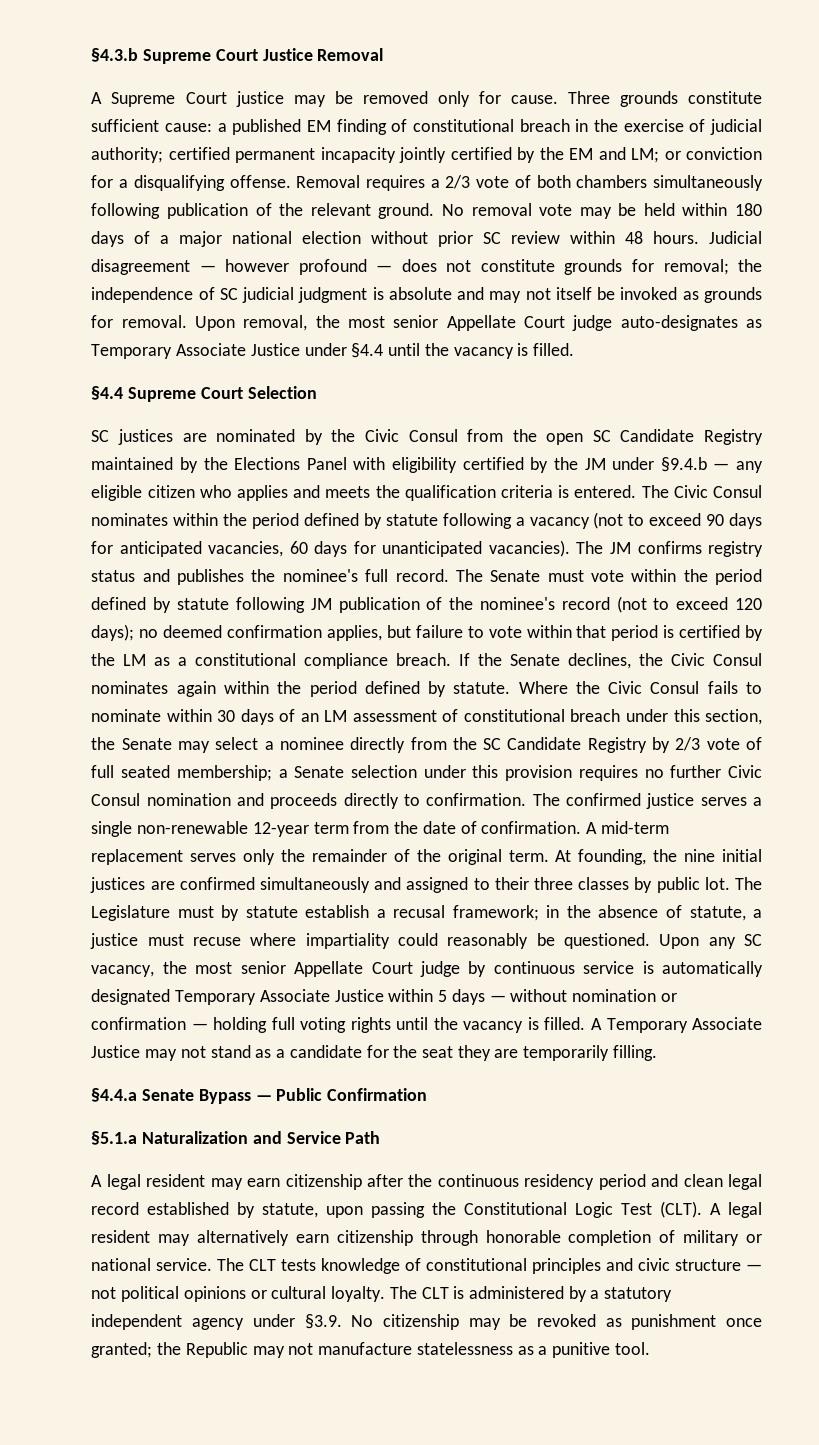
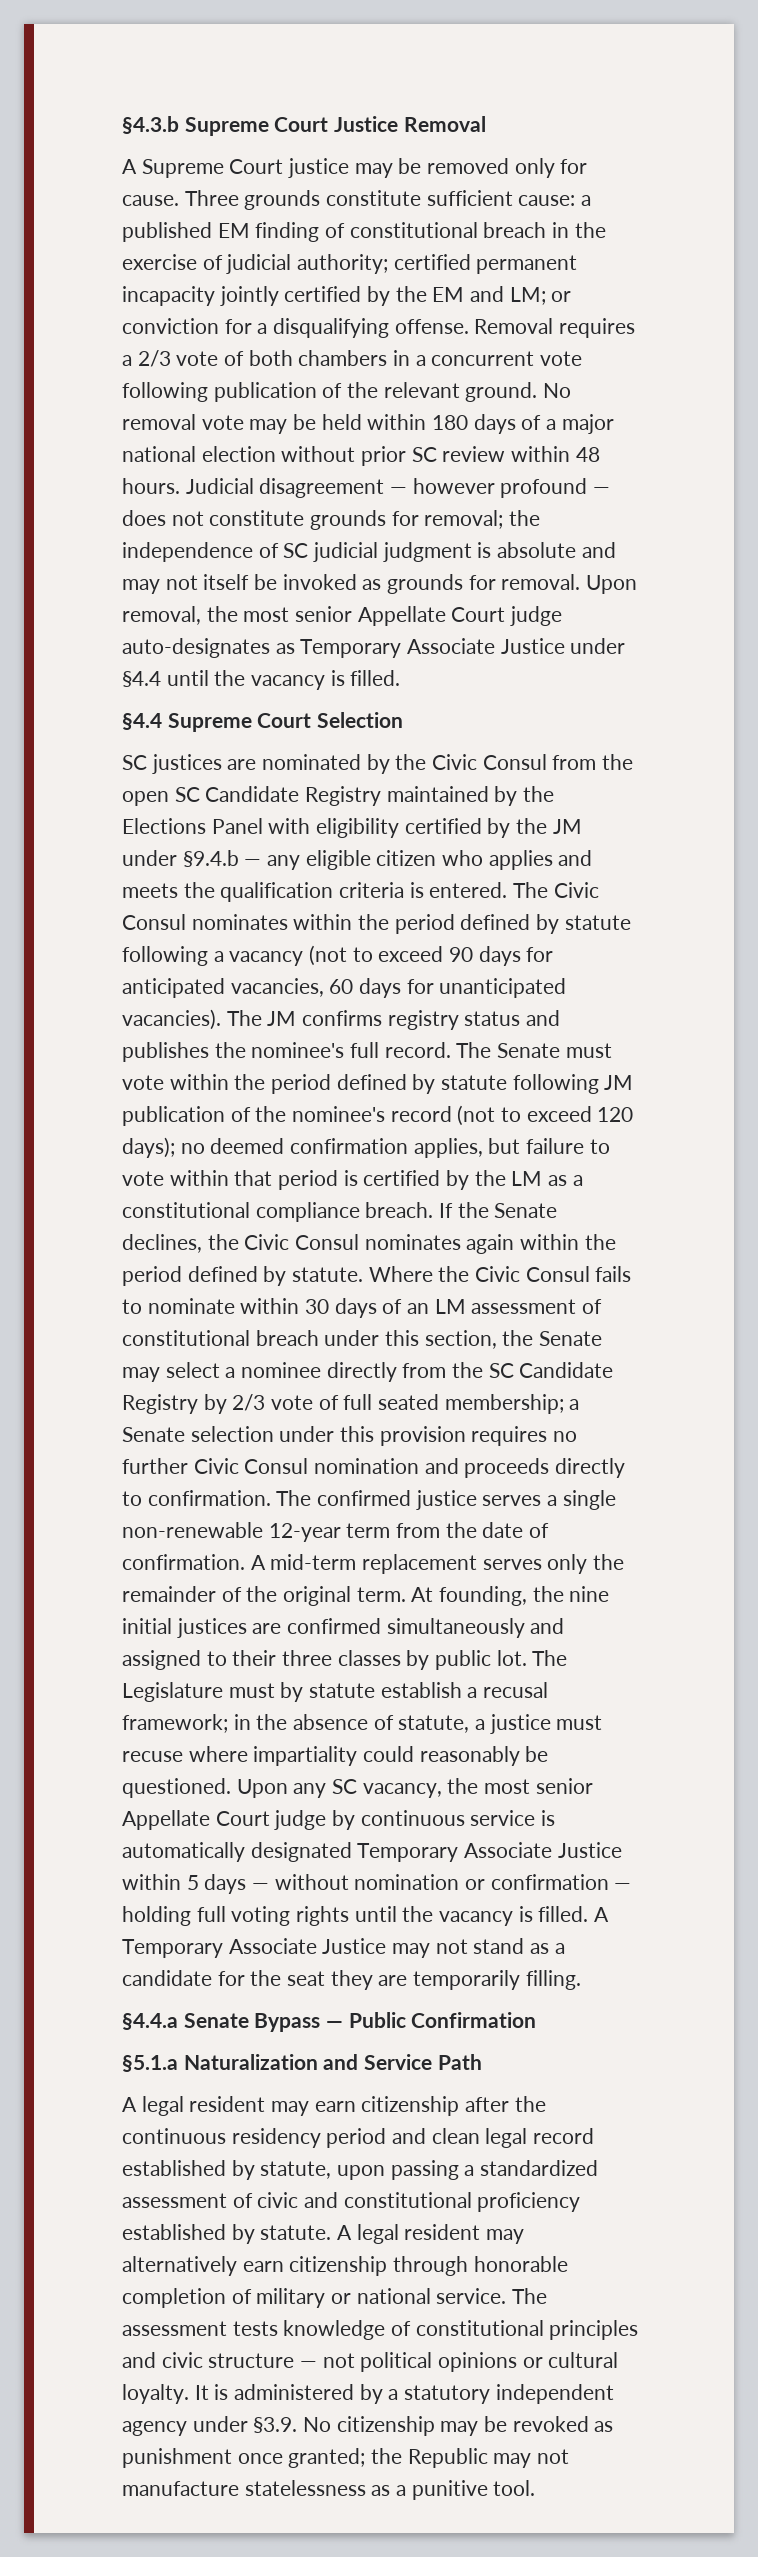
- Removal requires a 2/3 vote of both chambers simultaneously following publication of the relevant ground.
+ Removal requires a 2/3 vote of both chambers in a concurrent vote following publication of the relevant ground.
- A legal resident may earn citizenship after the continuous residency period and clean legal record established by statute, upon passing the Constitutional Logic Test (CLT).
+ A legal resident may earn citizenship after the continuous residency period and clean legal record established by statute, upon passing a standardized assessment of civic and constitutional proficiency established by statute.
- The CLT tests knowledge of constitutional principles and civic structure — not political opinions or cultural loyalty.
+ The assessment tests knowledge of constitutional principles and civic structure — not political opinions or cultural loyalty.
- The CLT is administered by a statutory independent agency under §3.9. No citizenship may be revoked as punishment once granted; the Republic may not manufacture statelessness as a punitive tool.
+ It is administered by a statutory independent agency under §3.9. No citizenship may be revoked as punishment once granted; the Republic may not manufacture statelessness as a punitive tool.

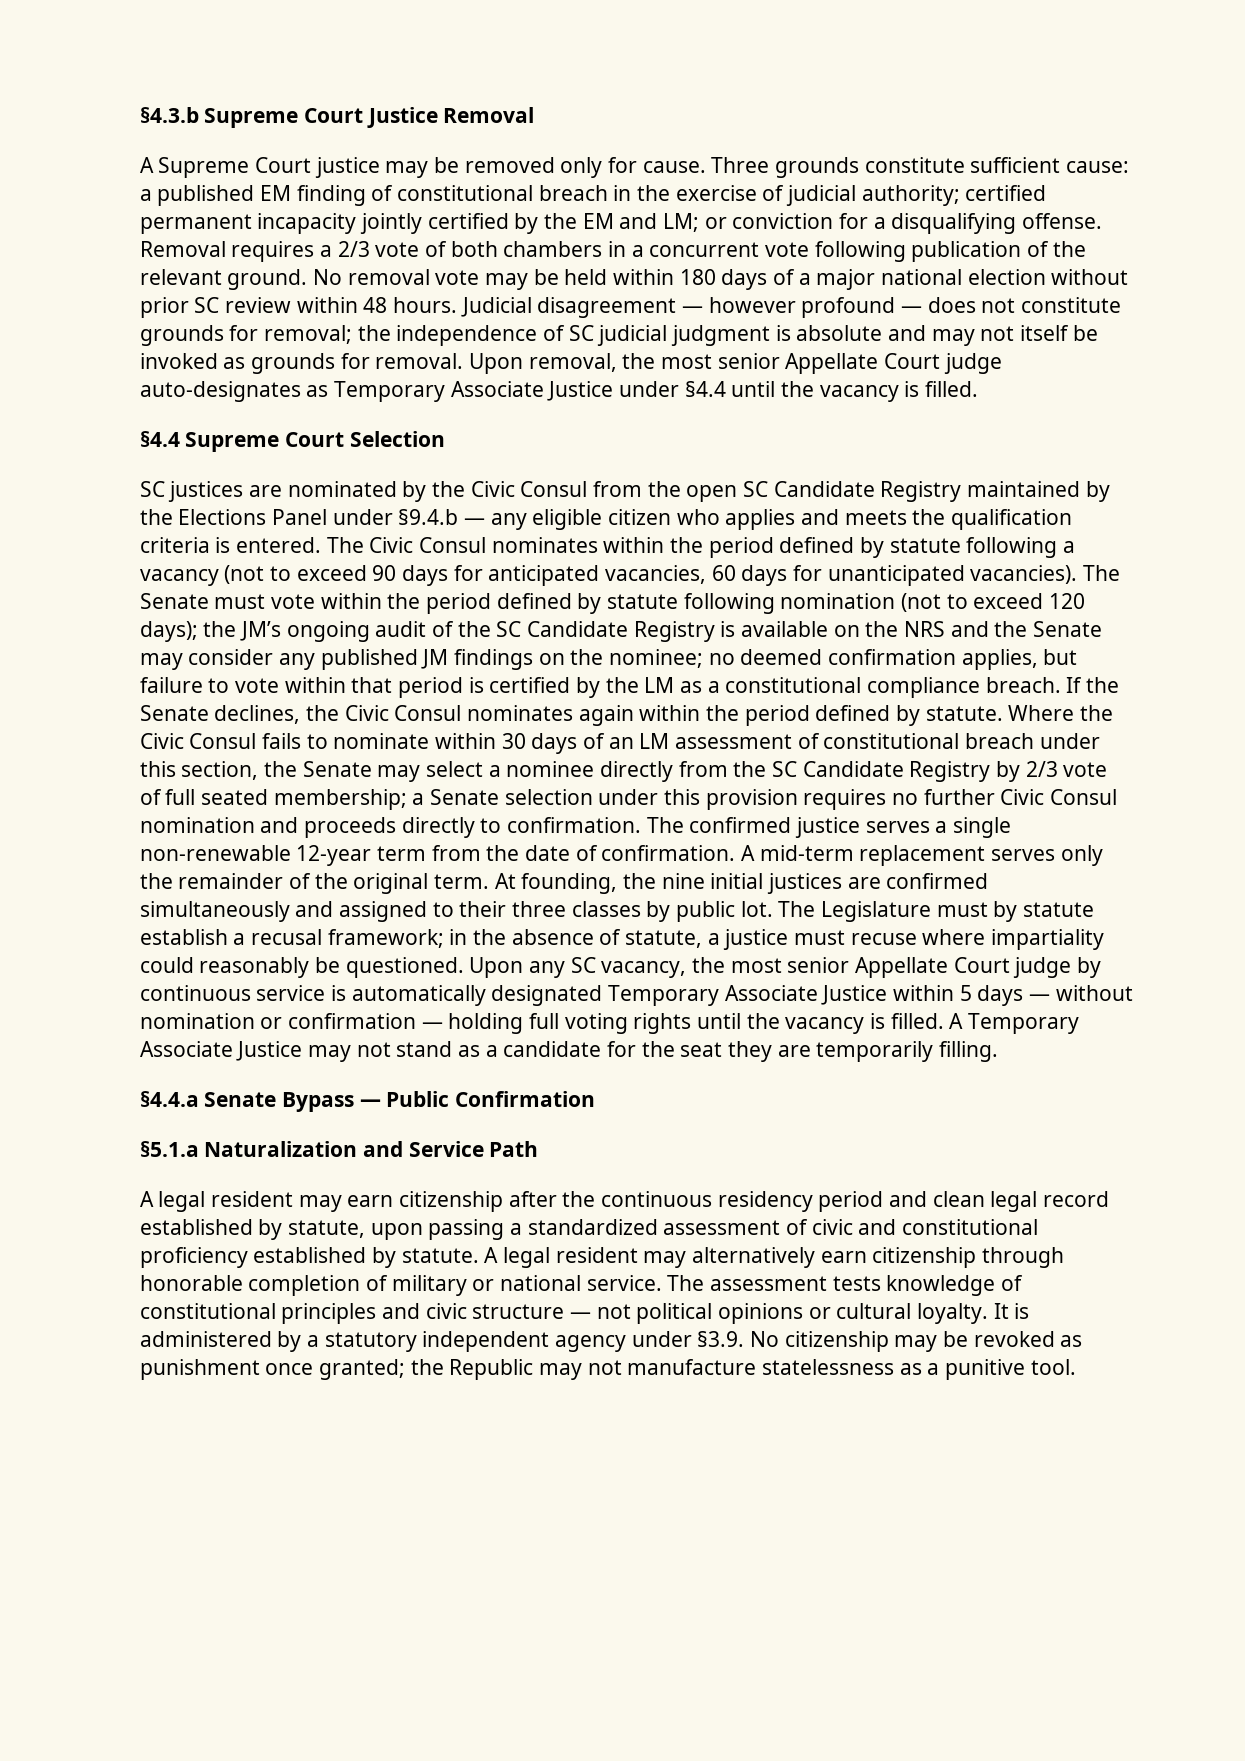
- SC justices are nominated by the Civic Consul from the open SC Candidate Registry maintained by the Elections Panel with eligibility certified by the JM under §9.4.b — any eligible citizen who applies and meets the qualification criteria is entered.
+ SC justices are nominated by the Civic Consul from the open SC Candidate Registry maintained by the Elections Panel under §9.4.b — any eligible citizen who applies and meets the qualification criteria is entered.
- The JM confirms registry status and publishes the nominee's full record. The Senate must vote within the period defined by statute following JM publication of the nominee's record (not to exceed 120 days); no deemed confirmation applies, but failure to vote within that period is certified by the LM as a constitutional compliance breach.
+ The Senate must vote within the period defined by statute following nomination (not to exceed 120 days); the JM’s ongoing audit of the SC Candidate Registry is available on the NRS and the Senate may consider any published JM findings on the nominee; no deemed confirmation applies, but failure to vote within that period is certified by the LM as a constitutional compliance breach.

